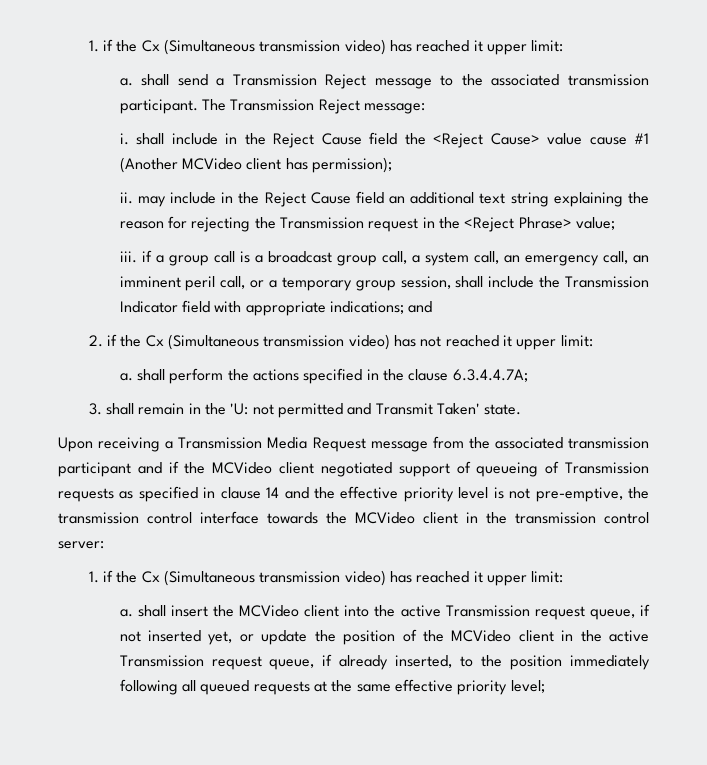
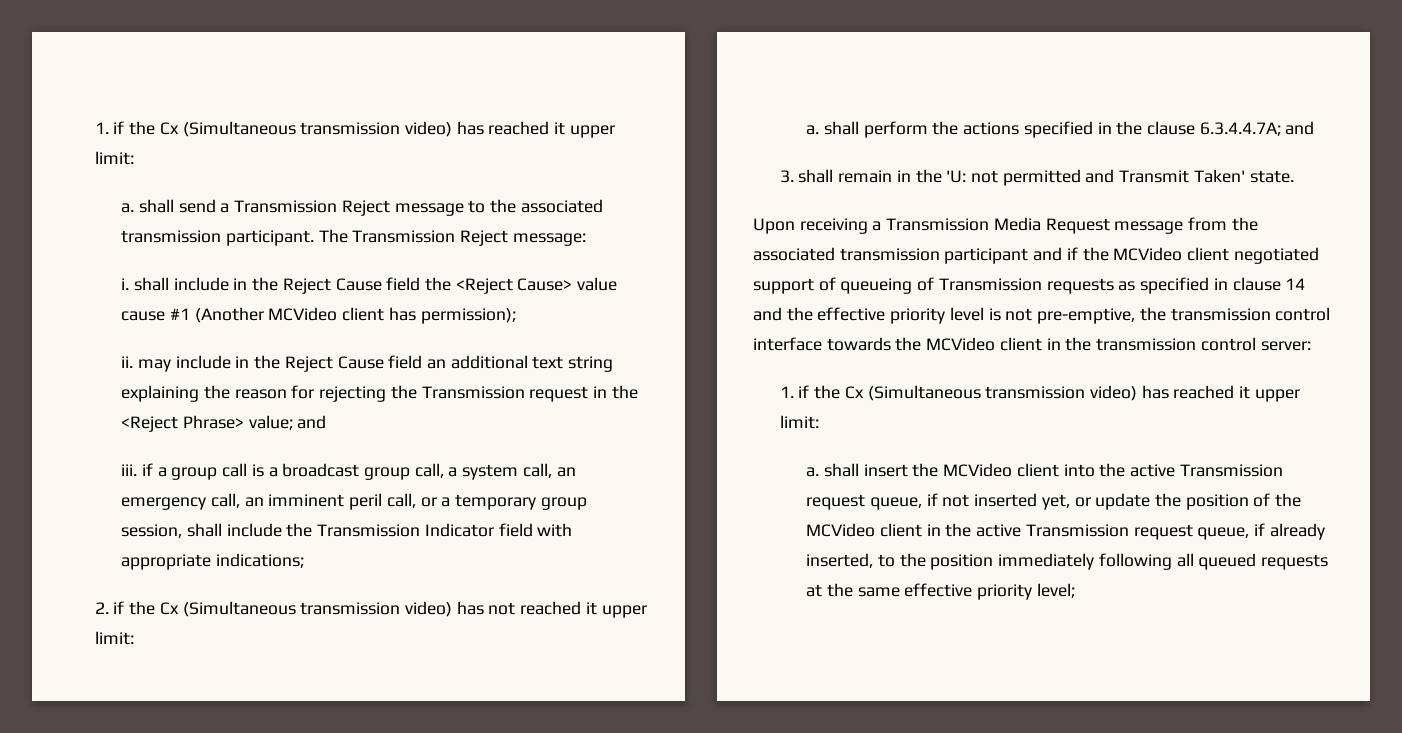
- ii. may include in the Reject Cause field an additional text string explaining the reason for rejecting the Transmission request in the <Reject Phrase> value;
+ ii. may include in the Reject Cause field an additional text string explaining the reason for rejecting the Transmission request in the <Reject Phrase> value; and
- iii. if a group call is a broadcast group call, a system call, an emergency call, an imminent peril call, or a temporary group session, shall include the Transmission Indicator field with appropriate indications; and
+ iii. if a group call is a broadcast group call, a system call, an emergency call, an imminent peril call, or a temporary group session, shall include the Transmission Indicator field with appropriate indications;
- a. shall perform the actions specified in the clause 6.3.4.4.7A;
+ a. shall perform the actions specified in the clause 6.3.4.4.7A; and

